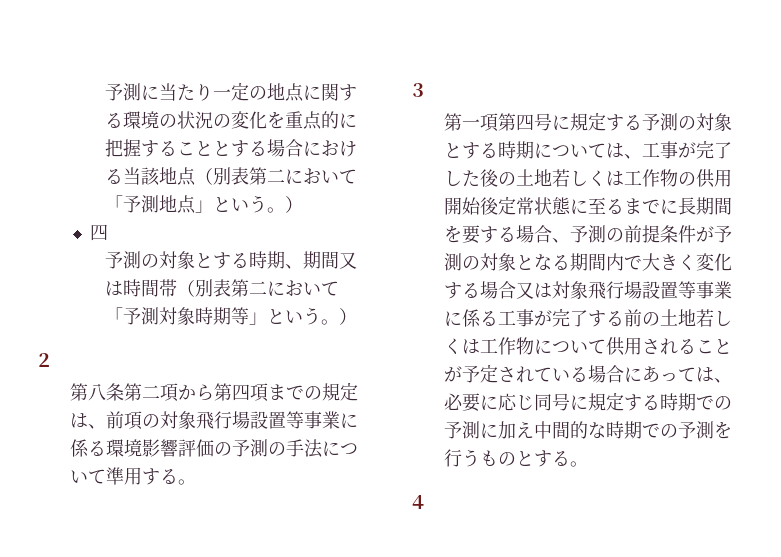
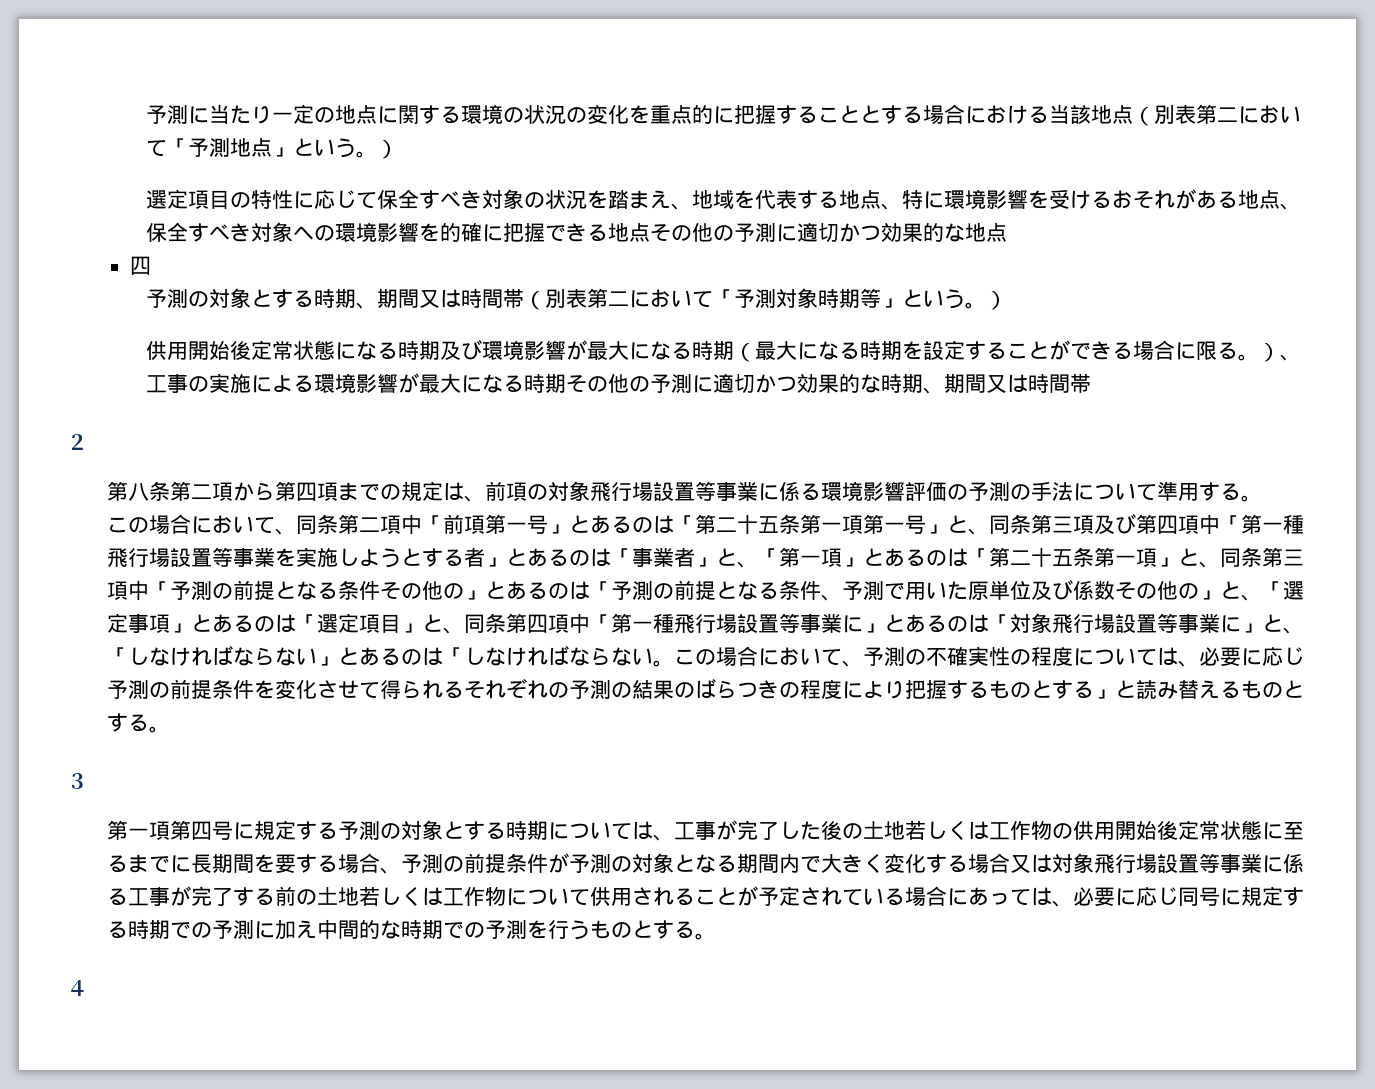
+ 選定項目の特性に応じて保全すべき対象の状況を踏まえ、地域を代表する地点、特に環境影響を受けるおそれがある地点、保全すべき対象への環境影響を的確に把握できる地点その他の予測に適切かつ効果的な地点
+ 供用開始後定常状態になる時期及び環境影響が最大になる時期（最大になる時期を設定することができる場合に限る。）、工事の実施による環境影響が最大になる時期その他の予測に適切かつ効果的な時期、期間又は時間帯
+ この場合において、同条第二項中「前項第一号」とあるのは「第二十五条第一項第一号」と、同条第三項及び第四項中「第一種飛行場設置等事業を実施しようとする者」とあるのは「事業者」と、「第一項」とあるのは「第二十五条第一項」と、同条第三項中「予測の前提となる条件その他の」とあるのは「予測の前提となる条件、予測で用いた原単位及び係数その他の」と、「選定事項」とあるのは「選定項目」と、同条第四項中「第一種飛行場設置等事業に」とあるのは「対象飛行場設置等事業に」と、「しなければならない」とあるのは「しなければならない。この場合において、予測の不確実性の程度については、必要に応じ予測の前提条件を変化させて得られるそれぞれの予測の結果のばらつきの程度により把握するものとする」と読み替えるものとする。

